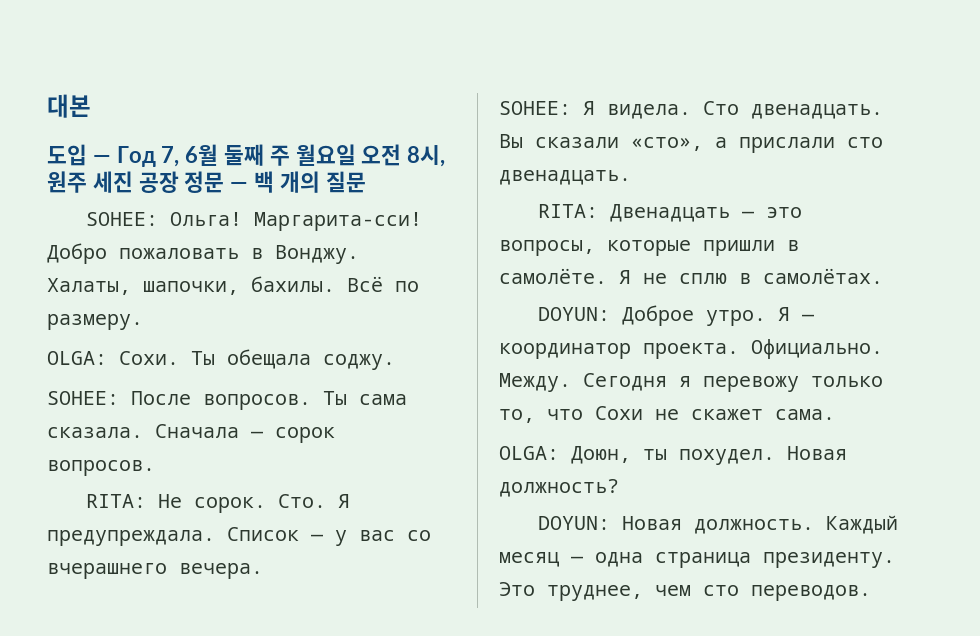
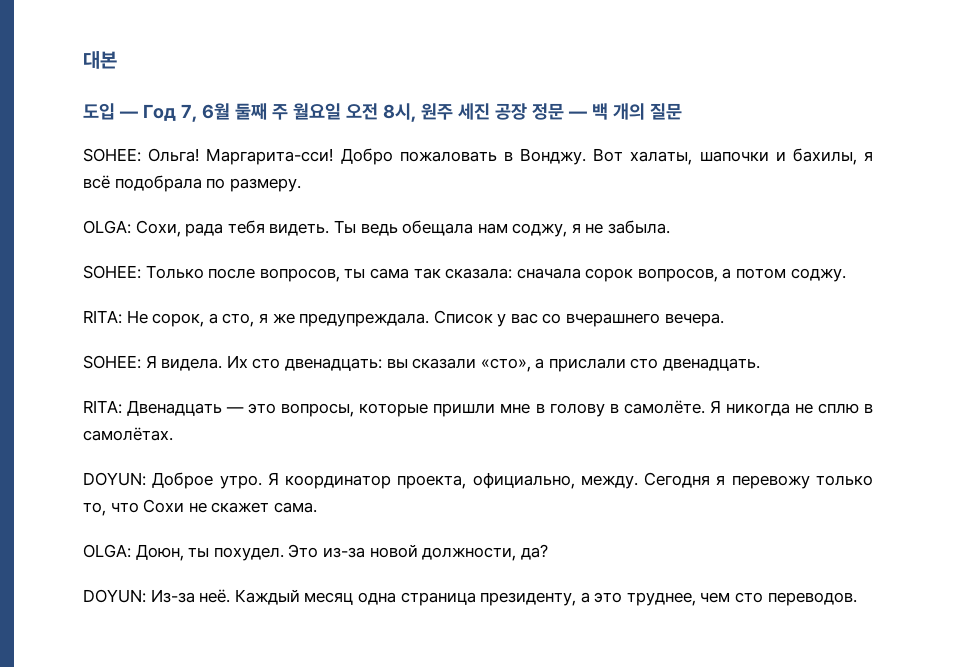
- Халаты, шапочки, бахилы. Всё по размеру.
- OLGA: Сохи. Ты обещала соджу.
- SOHEE: После вопросов. Ты сама сказала. Сначала — сорок вопросов.
- RITA: Не сорок. Сто. Я предупреждала.
+ Вот халаты, шапочки и бахилы, я всё подобрала по размеру.
+ OLGA: Сохи, рада тебя видеть. Ты ведь обещала нам соджу, я не забыла.
+ SOHEE: Только после вопросов, ты сама так сказала: сначала сорок вопросов, а потом соджу.
+ RITA: Не сорок, а сто, я же предупреждала.
- Список — у вас со вчерашнего вечера.
+ Список у вас со вчерашнего вечера.
- Сто двенадцать. Вы сказали «сто», а прислали сто двенадцать.
+ Их сто двенадцать: вы сказали «сто», а прислали сто двенадцать.
- RITA: Двенадцать — это вопросы, которые пришли в самолёте.
+ RITA: Двенадцать — это вопросы, которые пришли мне в голову в самолёте.
- Я не сплю в самолётах.
+ Я никогда не сплю в самолётах.
- Я — координатор проекта. Официально. Между.
+ Я координатор проекта, официально, между.
- Новая должность?
- DOYUN: Новая должность.
+ Это из-за новой должности, да?
+ DOYUN: Из-за неё.
- Каждый месяц — одна страница президенту. Это труднее, чем сто переводов.
+ Каждый месяц одна страница президенту, а это труднее, чем сто переводов.

